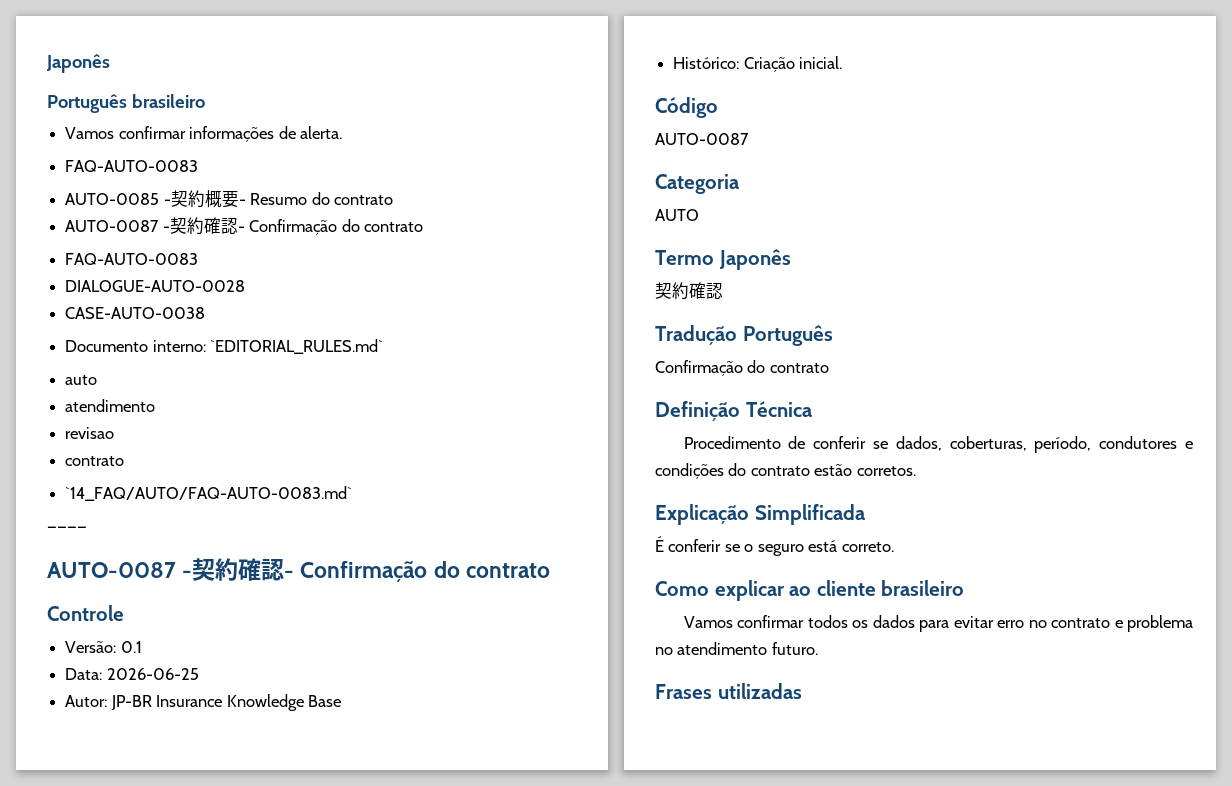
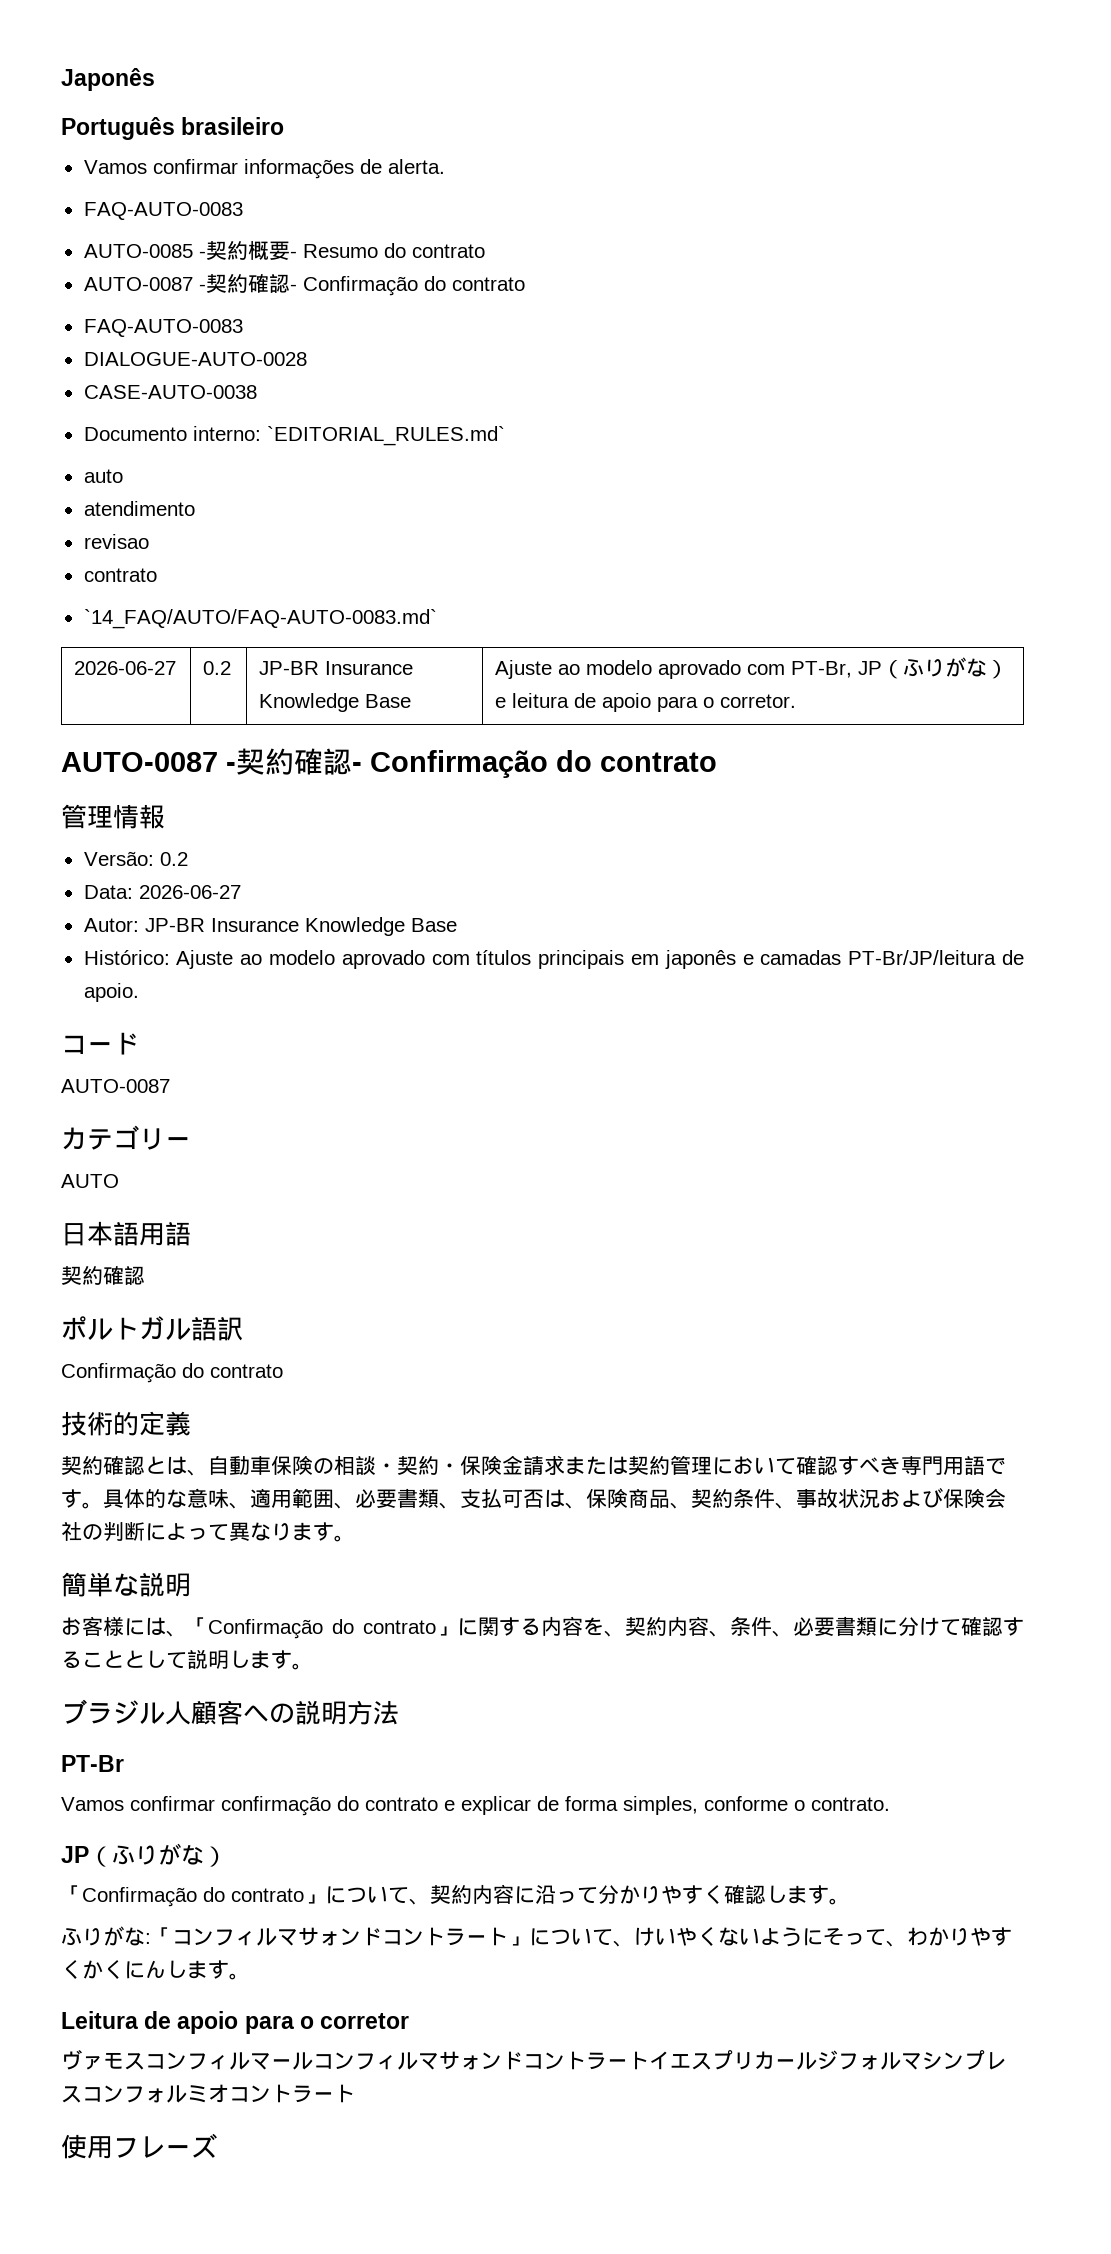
- ————
+ 2026-06-27 | 0.2 | JP-BR Insurance Knowledge Base | Ajuste ao modelo aprovado com PT-Br, JP（ふりがな）e leitura de apoio para o corretor.
  AUTO-0087 -契約確認- Confirmação do contrato
- Controle
+ 管理情報
- Versão: 0.1
+ Versão: 0.2
- Data: 2026-06-25
+ Data: 2026-06-27
- Histórico: Criação inicial.
- Código
+ Histórico: Ajuste ao modelo aprovado com títulos principais em japonês e camadas PT-Br/JP/leitura de apoio.
+ コード
- Categoria
+ カテゴリー
- Termo Japonês
+ 日本語用語
- Tradução Português
+ ポルトガル語訳
  Confirmação do contrato
- Definição Técnica
- Procedimento de conferir se dados, coberturas, período, condutores e condições do contrato estão corretos.
- Explicação Simplificada
- É conferir se o seguro está correto.
- Como explicar ao cliente brasileiro
- Vamos confirmar todos os dados para evitar erro no contrato e problema no atendimento futuro.
- Frases utilizadas
+ 技術的定義
+ 契約確認とは、自動車保険の相談・契約・保険金請求または契約管理において確認すべき専門用語です。具体的な意味、適用範囲、必要書類、支払可否は、保険商品、契約条件、事故状況および保険会社の判断によって異なります。
+ 簡単な説明
+ お客様には、「Confirmação do contrato」に関する内容を、契約内容、条件、必要書類に分けて確認することとして説明します。
+ ブラジル人顧客への説明方法
+ PT-Br
+ Vamos confirmar confirmação do contrato e explicar de forma simples, conforme o contrato.
+ JP（ふりがな）
+ 「Confirmação do contrato」について、契約内容に沿って分かりやすく確認します。
+ ふりがな:「コンフィルマサォンドコントラート」について、けいやくないようにそって、わかりやすくかくにんします。
+ Leitura de apoio para o corretor
+ ヴァモスコンフィルマールコンフィルマサォンドコントラートイエスプリカールジフォルマシンプレスコンフォルミオコントラート
+ 使用フレーズ

